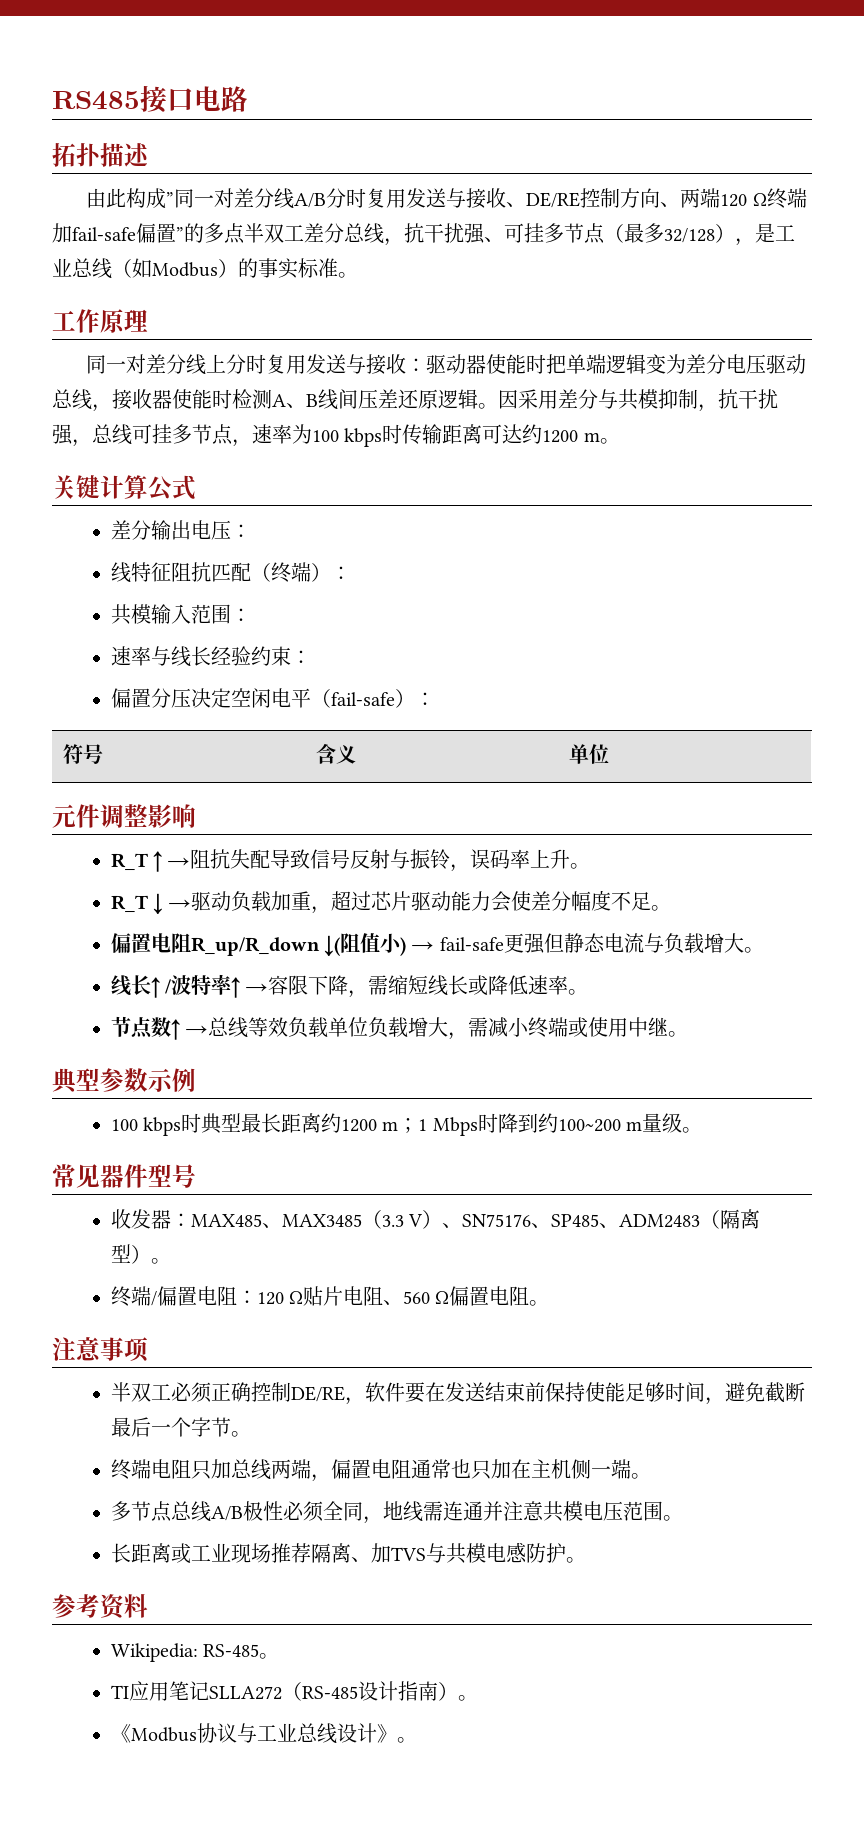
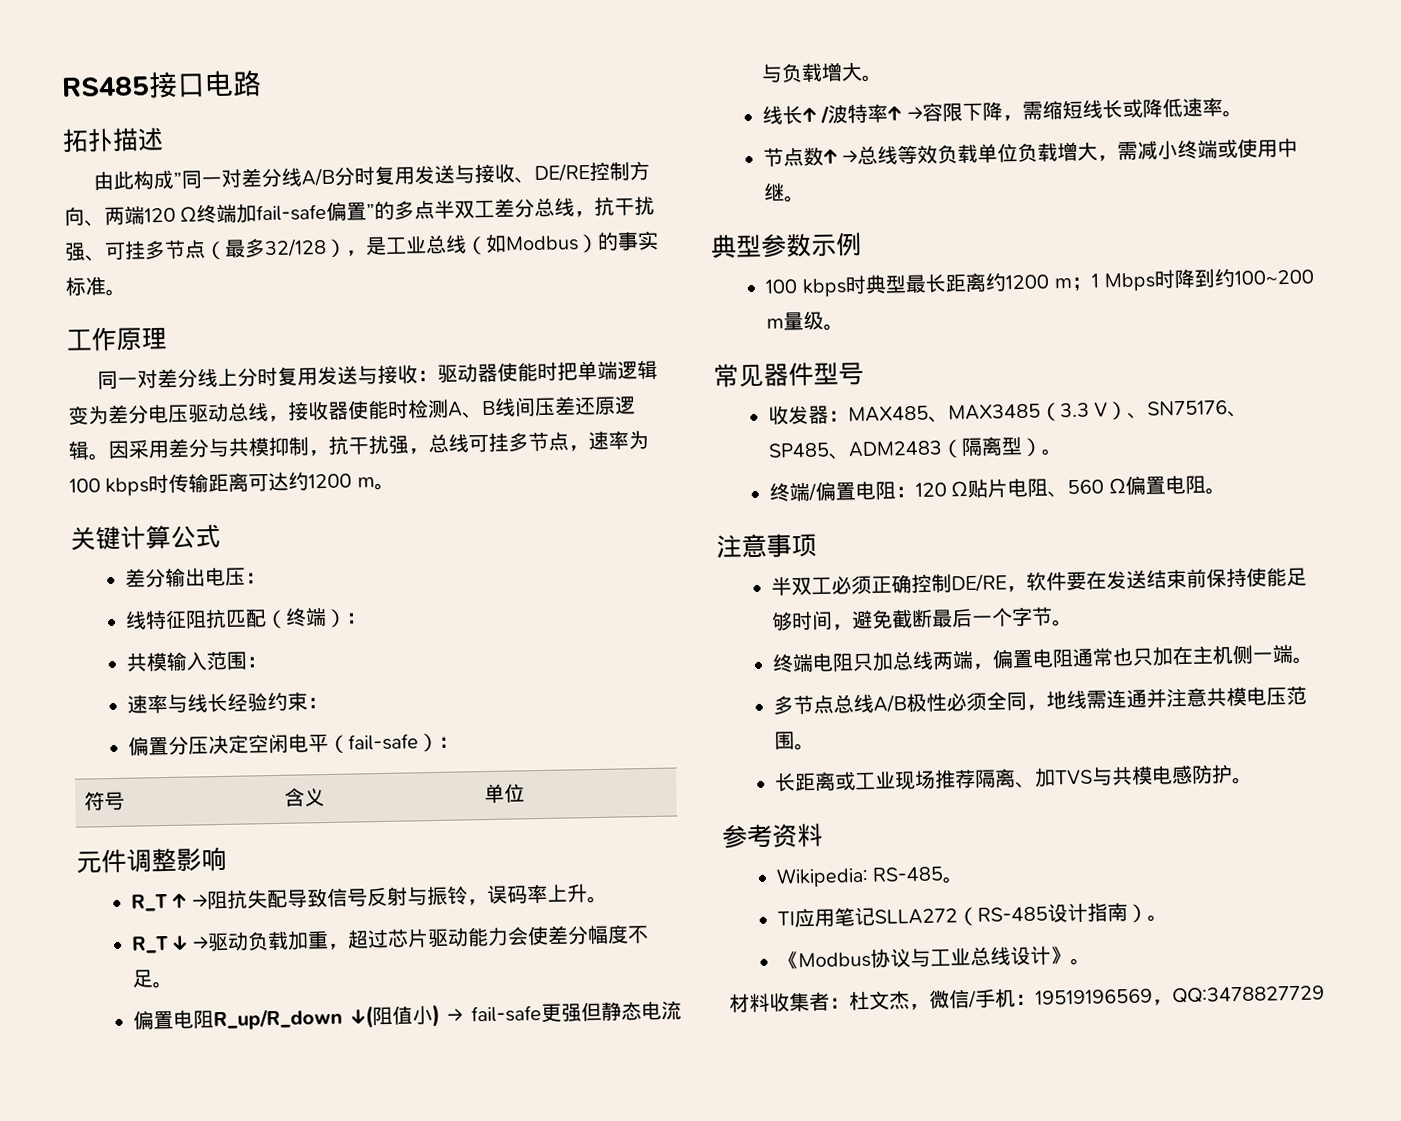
+ 材料收集者：杜文杰，微信/手机：19519196569，QQ:3478827729

